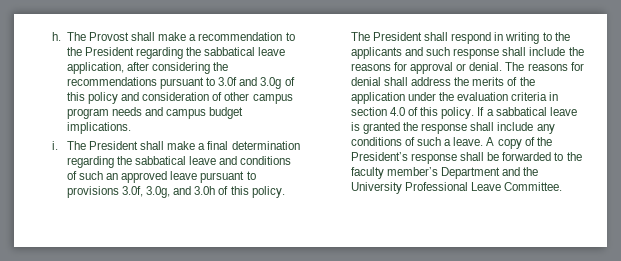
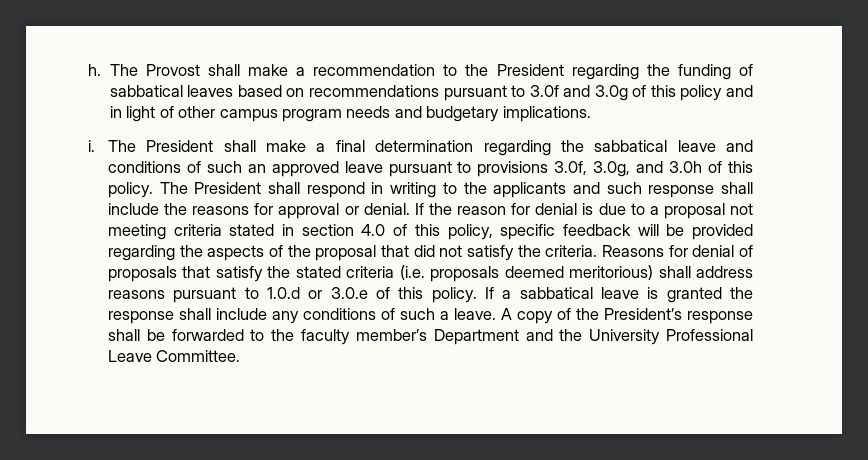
- The Provost shall make a recommendation to the President regarding the sabbatical leave application, after considering the recommendations pursuant to 3.0f and 3.0g of this policy and consideration of other campus program needs and campus budget implications.
+ The Provost shall make a recommendation to the President regarding the funding of sabbatical leaves based on recommendations pursuant to 3.0f and 3.0g of this policy and in light of other campus program needs and budgetary implications.
- The reasons for denial shall address the merits of the application under the evaluation criteria in section 4.0 of this policy.
+ If the reason for denial is due to a proposal not meeting criteria stated in section 4.0 of this policy, specific feedback will be provided regarding the aspects of the proposal that did not satisfy the criteria. Reasons for denial of proposals that satisfy the stated criteria (i.e. proposals deemed meritorious) shall address reasons pursuant to 1.0.d or 3.0.e of this policy.

